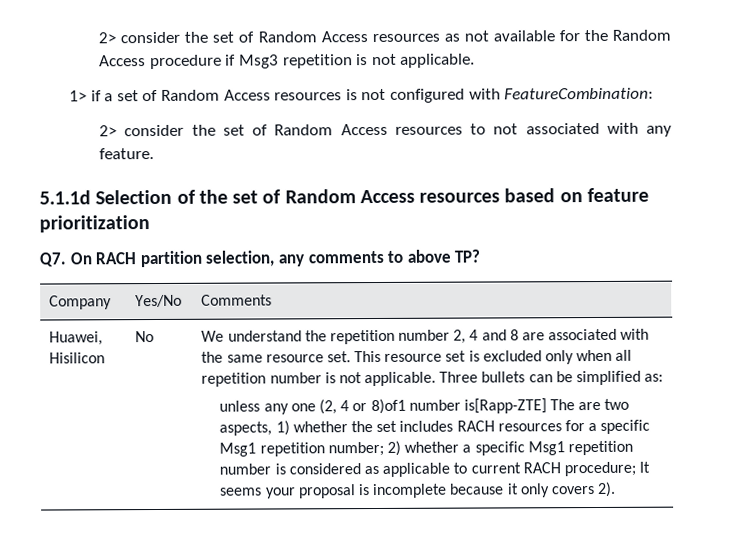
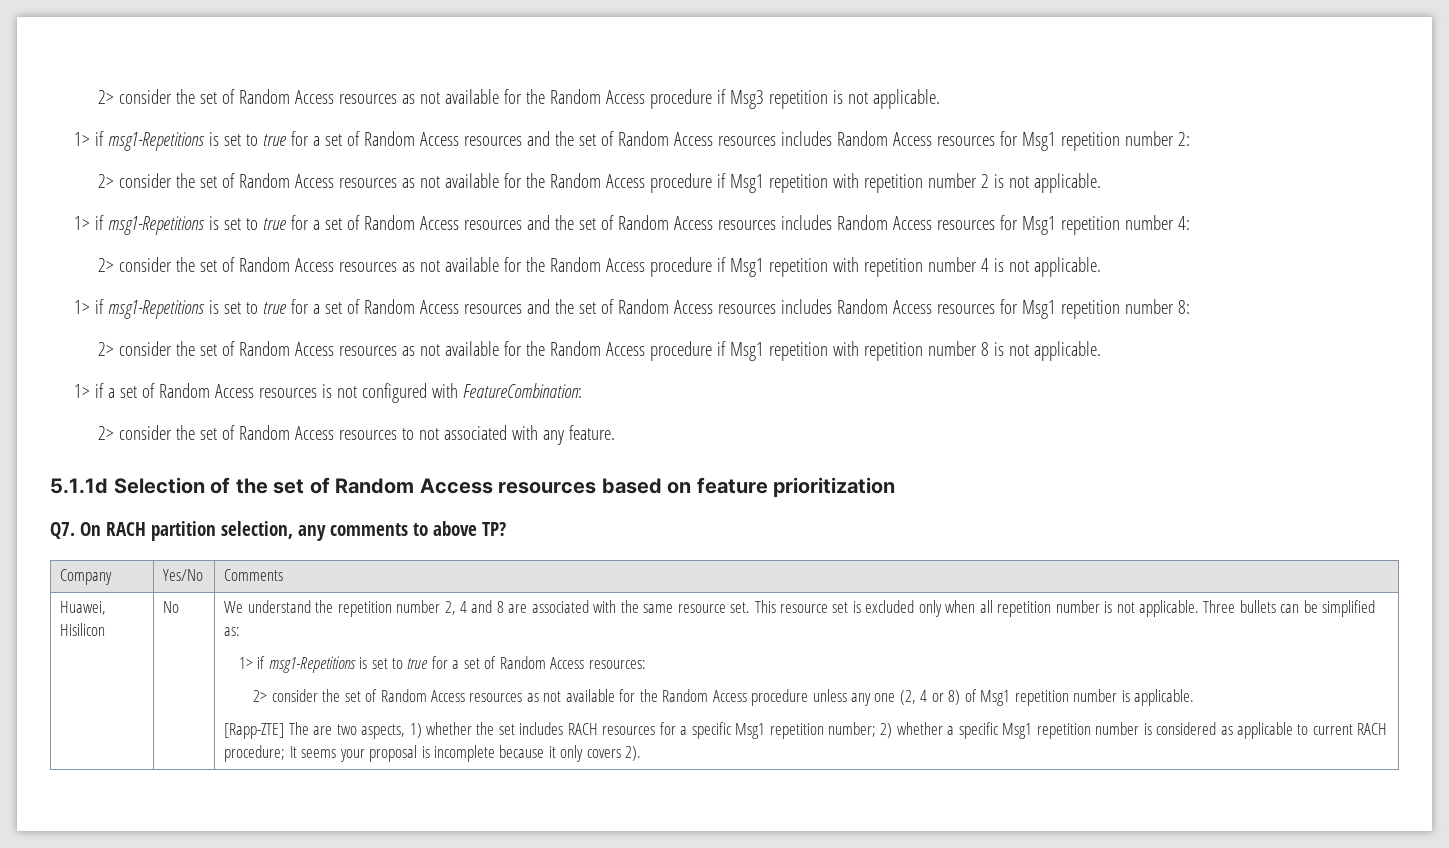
+ 1> if msg1-Repetitions is set to true for a set of Random Access resources and the set of Random Access resources includes Random Access resources for Msg1 repetition number 2:
+ 2> consider the set of Random Access resources as not available for the Random Access procedure if Msg1 repetition with repetition number 2 is not applicable.
+ 1> if msg1-Repetitions is set to true for a set of Random Access resources and the set of Random Access resources includes Random Access resources for Msg1 repetition number 4:
+ 2> consider the set of Random Access resources as not available for the Random Access procedure if Msg1 repetition with repetition number 4 is not applicable.
+ 1> if msg1-Repetitions is set to true for a set of Random Access resources and the set of Random Access resources includes Random Access resources for Msg1 repetition number 8:
+ 2> consider the set of Random Access resources as not available for the Random Access procedure if Msg1 repetition with repetition number 8 is not applicable.
- unless any one (2, 4 or 8)of1 number is[Rapp-ZTE] The are two aspects, 1) whether the set includes RACH resources for a specific Msg1 repetition number; 2) whether a specific Msg1 repetition number is considered as applicable to current RACH procedure; It seems your proposal is incomplete because it only covers 2).
+ 1> if msg1-Repetitions is set to true for a set of Random Access resources:
+ 2> consider the set of Random Access resources as not available for the Random Access procedure unless any one (2, 4 or 8) of Msg1 repetition number is applicable.
+ [Rapp-ZTE] The are two aspects, 1) whether the set includes RACH resources for a specific Msg1 repetition number; 2) whether a specific Msg1 repetition number is considered as applicable to current RACH procedure; It seems your proposal is incomplete because it only covers 2).

